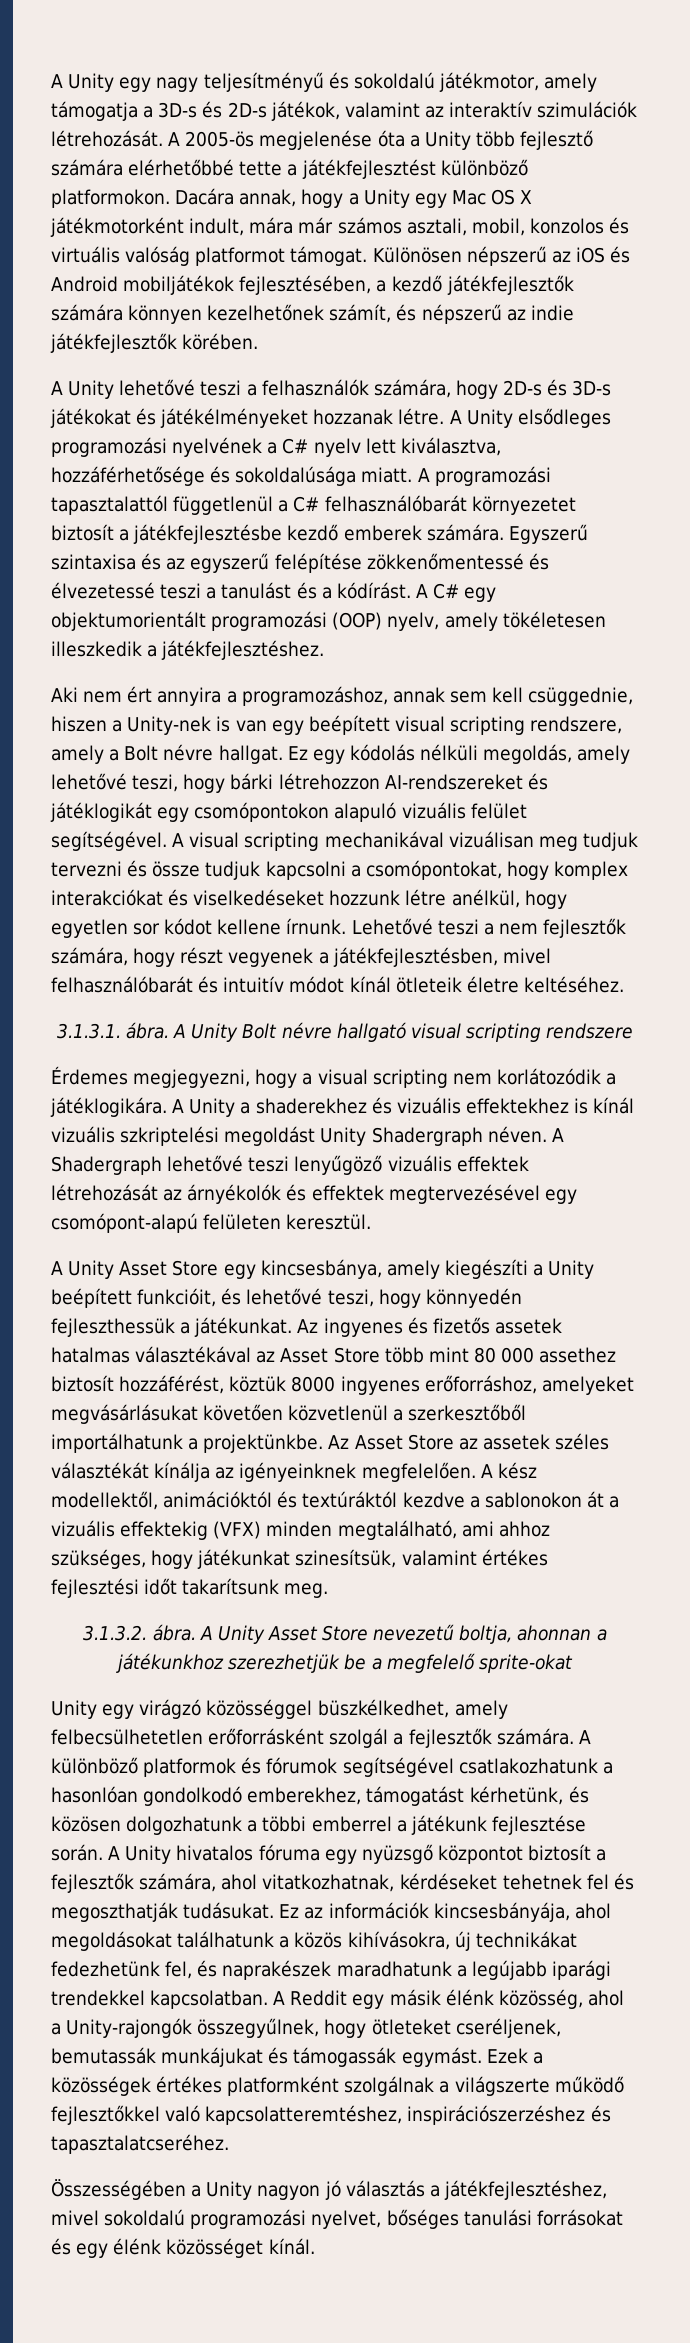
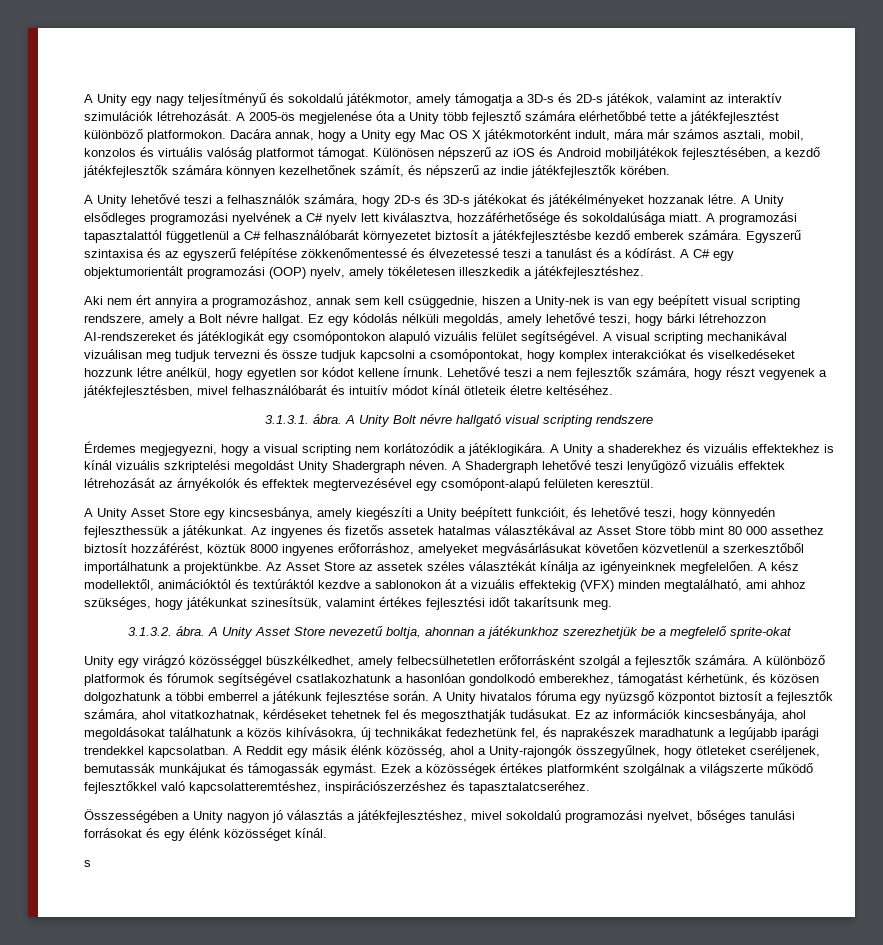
+ s

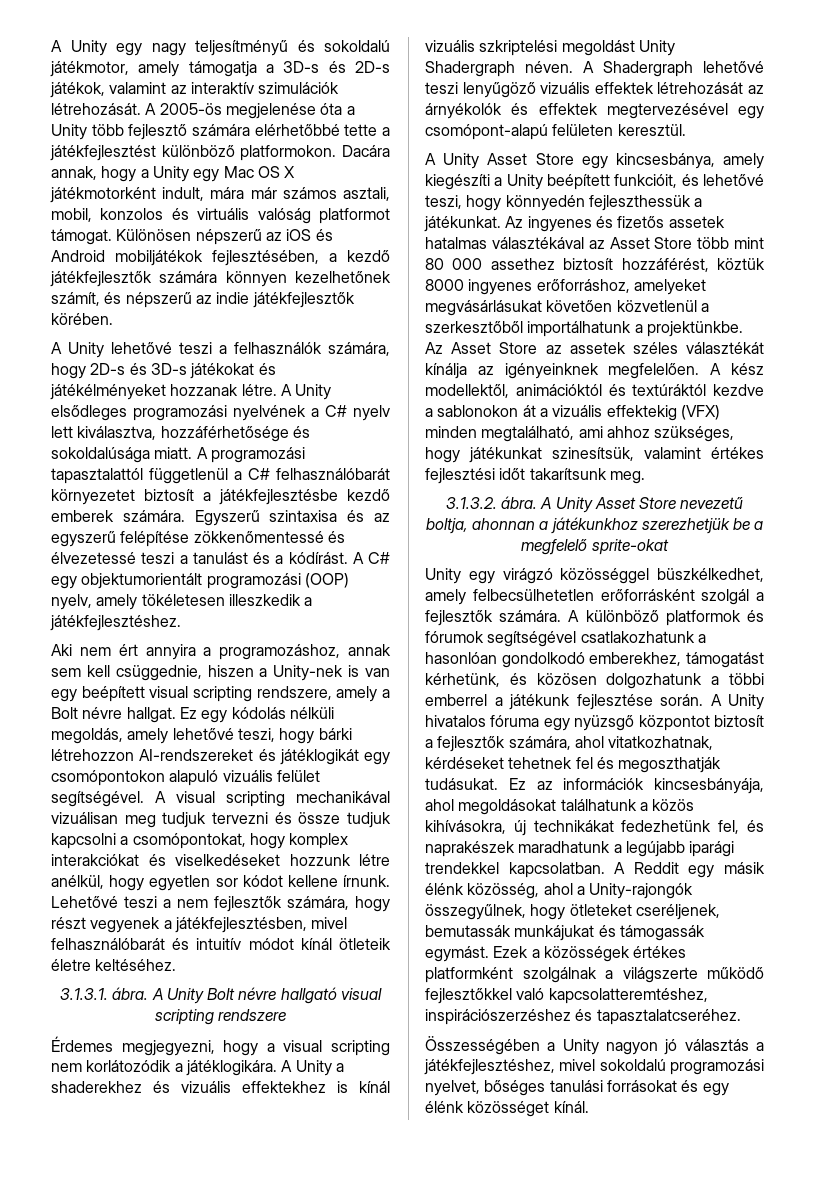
- s

